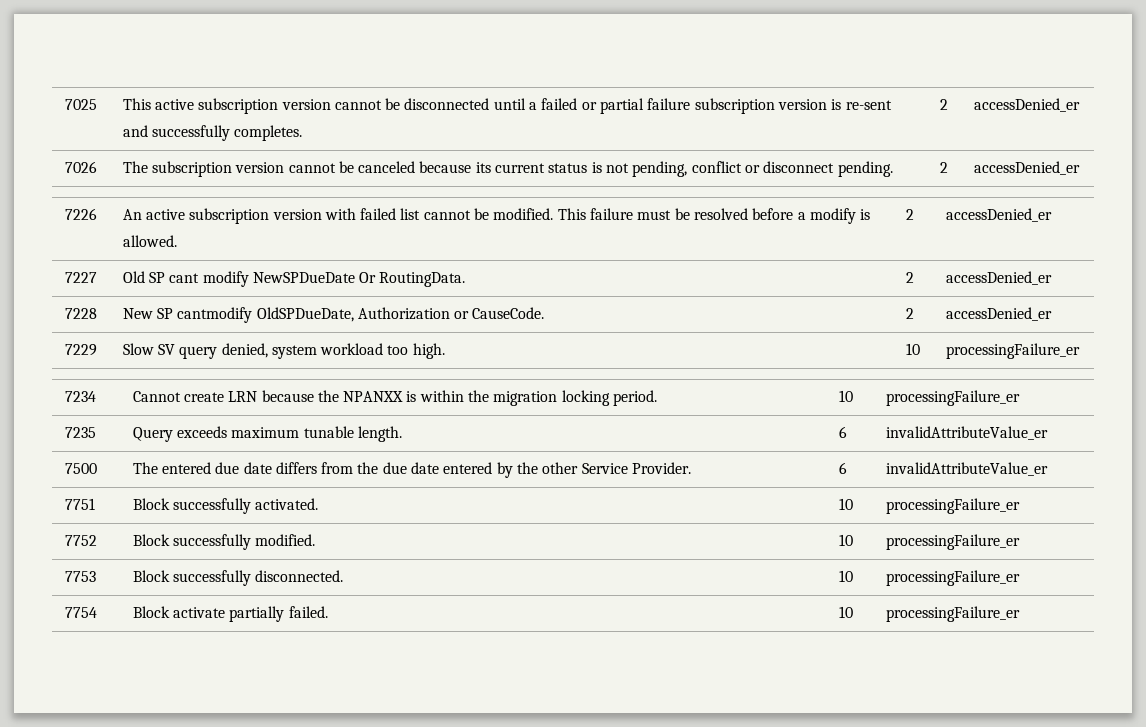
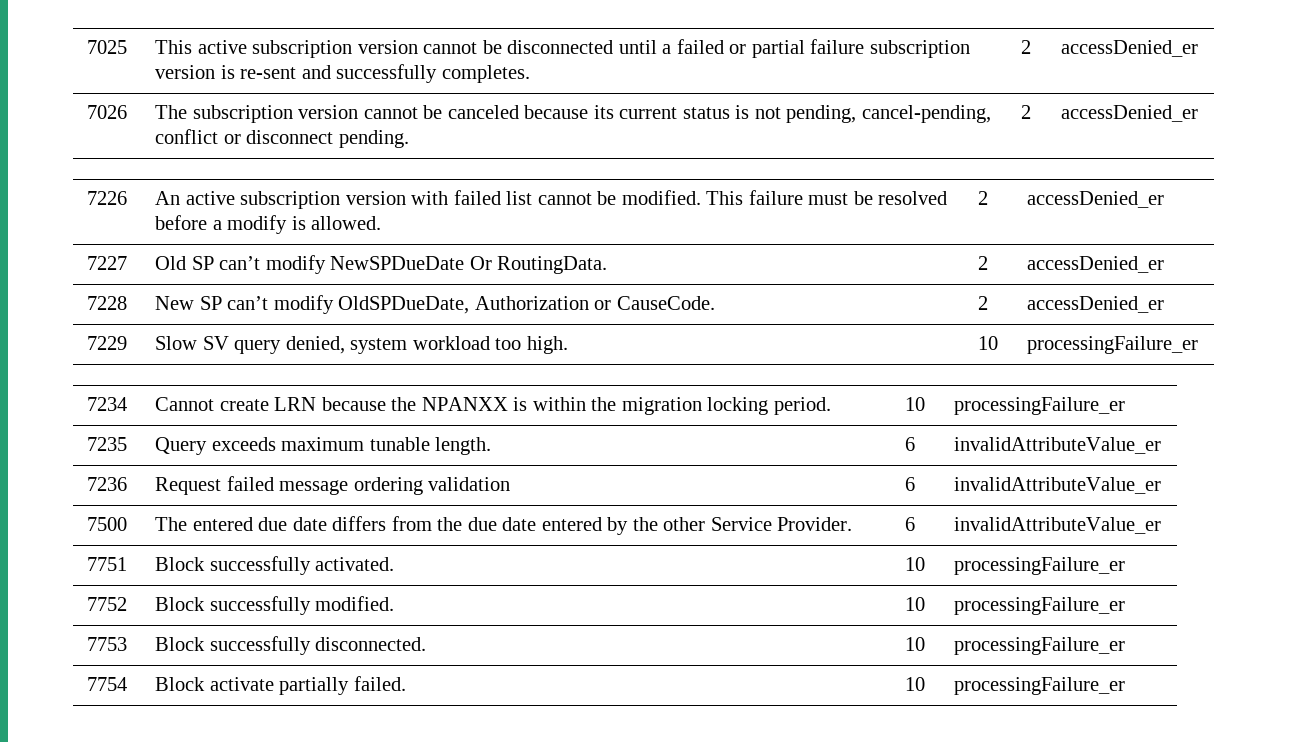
- 7026 | The subscription version cannot be canceled because its current status is not pending, conflict or disconnect pending. | 2 | accessDenied_er
+ 7026 | The subscription version cannot be canceled because its current status is not pending, cancel-pending, conflict or disconnect pending. | 2 | accessDenied_er
- 7227 | Old SP cant modify NewSPDueDate Or RoutingData. | 2 | accessDenied_er
+ 7227 | Old SP can’t modify NewSPDueDate Or RoutingData. | 2 | accessDenied_er
- 7228 | New SP cantmodify OldSPDueDate, Authorization or CauseCode. | 2 | accessDenied_er
+ 7228 | New SP can’t modify OldSPDueDate, Authorization or CauseCode. | 2 | accessDenied_er
+ 7236 | Request failed message ordering validation | 6 | invalidAttributeValue_er

